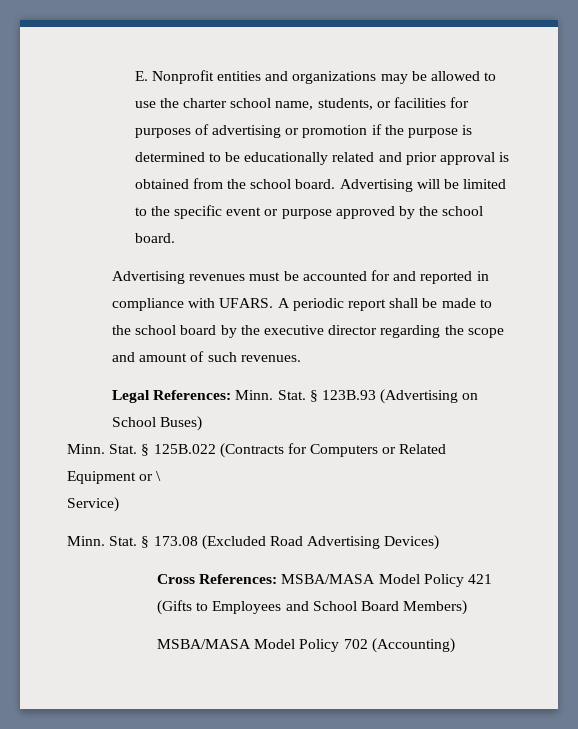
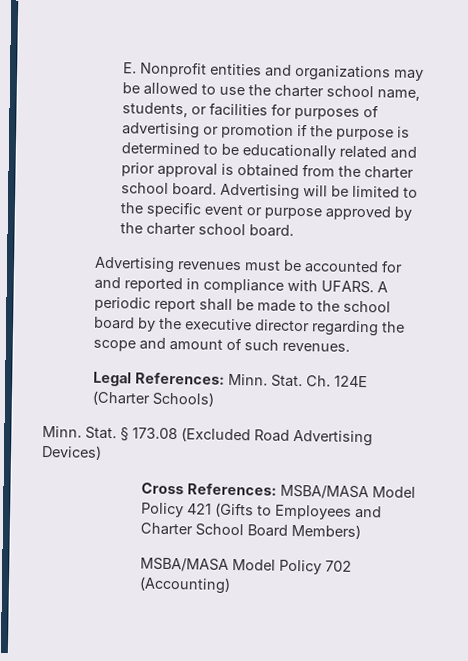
- E. Nonprofit entities and organizations may be allowed to use the charter school name, students, or facilities for purposes of advertising or promotion if the purpose is determined to be educationally related and prior approval is obtained from the school board.
+ E. Nonprofit entities and organizations may be allowed to use the charter school name, students, or facilities for purposes of advertising or promotion if the purpose is determined to be educationally related and prior approval is obtained from the charter school board.
- Advertising will be limited to the specific event or purpose approved by the school board.
+ Advertising will be limited to the specific event or purpose approved by the charter school board.
- § 123B.93 (Advertising on School Buses)
- Minn. Stat. § 125B.022 (Contracts for Computers or Related Equipment or \
- Service)
+ Ch. 124E (Charter Schools)
- Cross References: MSBA/MASA Model Policy 421 (Gifts to Employees and School Board Members)
+ Cross References: MSBA/MASA Model Policy 421 (Gifts to Employees and Charter School Board Members)

